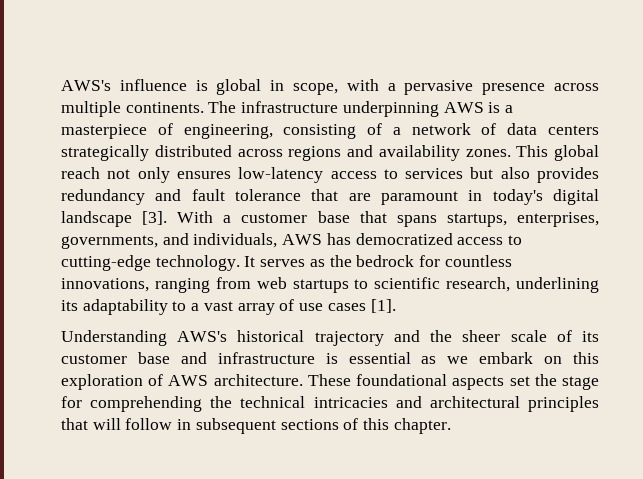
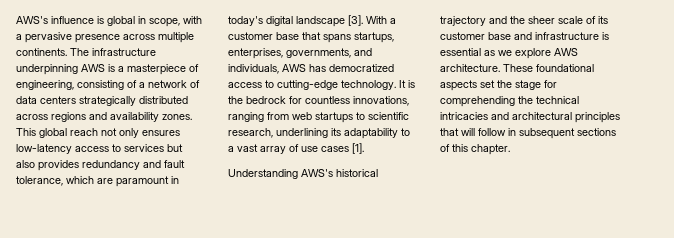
- This global reach not only ensures low-latency access to services but also provides redundancy and fault tolerance that are paramount in today's digital landscape [3].
+ This global reach not only ensures low-latency access to services but also provides redundancy and fault tolerance, which are paramount in today's digital landscape [3].
- It serves as the bedrock for countless innovations, ranging from web startups to scientific research, underlining its adaptability to a vast array of use cases [1].
+ It is the bedrock for countless innovations, ranging from web startups to scientific research, underlining its adaptability to a vast array of use cases [1].
- Understanding AWS's historical trajectory and the sheer scale of its customer base and infrastructure is essential as we embark on this exploration of AWS architecture.
+ Understanding AWS's historical trajectory and the sheer scale of its customer base and infrastructure is essential as we explore AWS architecture.

